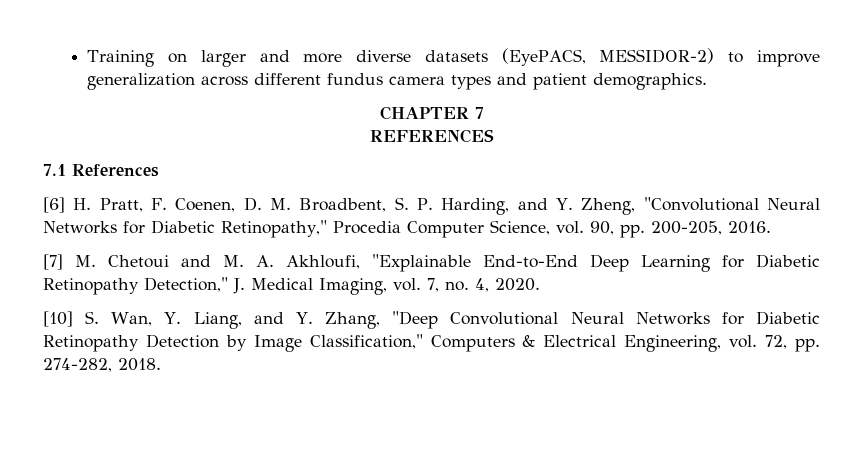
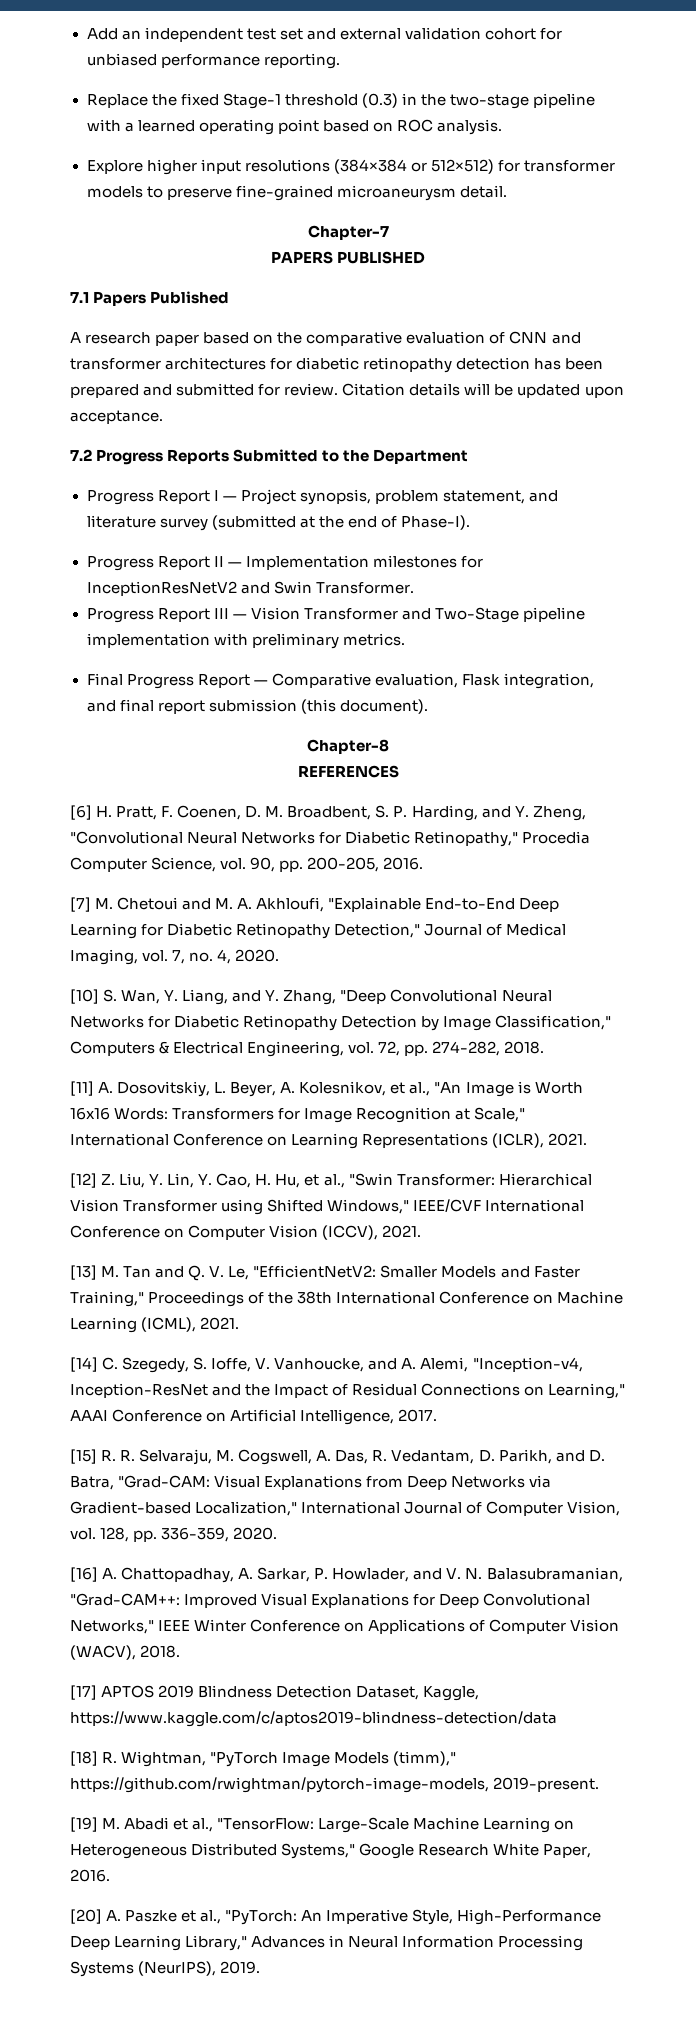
- Training on larger and more diverse datasets (EyePACS, MESSIDOR-2) to improve generalization across different fundus camera types and patient demographics.
- CHAPTER 7
+ Add an independent test set and external validation cohort for unbiased performance reporting.
+ Replace the fixed Stage-1 threshold (0.3) in the two-stage pipeline with a learned operating point based on ROC analysis.
+ Explore higher input resolutions (384×384 or 512×512) for transformer models to preserve fine-grained microaneurysm detail.
+ Chapter-7
+ PAPERS PUBLISHED
+ 7.1 Papers Published
+ A research paper based on the comparative evaluation of CNN and transformer architectures for diabetic retinopathy detection has been prepared and submitted for review. Citation details will be updated upon acceptance.
+ 7.2 Progress Reports Submitted to the Department
+ Progress Report I — Project synopsis, problem statement, and literature survey (submitted at the end of Phase-I).
+ Progress Report II — Implementation milestones for InceptionResNetV2 and Swin Transformer.
+ Progress Report III — Vision Transformer and Two-Stage pipeline implementation with preliminary metrics.
+ Final Progress Report — Comparative evaluation, Flask integration, and final report submission (this document).
+ Chapter-8
- 7.1 References
- [7] M. Chetoui and M. A. Akhloufi, "Explainable End-to-End Deep Learning for Diabetic Retinopathy Detection," J. Medical Imaging, vol. 7, no. 4, 2020.
+ [7] M. Chetoui and M. A. Akhloufi, "Explainable End-to-End Deep Learning for Diabetic Retinopathy Detection," Journal of Medical Imaging, vol. 7, no. 4, 2020.
+ [11] A. Dosovitskiy, L. Beyer, A. Kolesnikov, et al., "An Image is Worth 16x16 Words: Transformers for Image Recognition at Scale," International Conference on Learning Representations (ICLR), 2021.
+ [12] Z. Liu, Y. Lin, Y. Cao, H. Hu, et al., "Swin Transformer: Hierarchical Vision Transformer using Shifted Windows," IEEE/CVF International Conference on Computer Vision (ICCV), 2021.
+ [13] M. Tan and Q. V. Le, "EfficientNetV2: Smaller Models and Faster Training," Proceedings of the 38th International Conference on Machine Learning (ICML), 2021.
+ [14] C. Szegedy, S. Ioffe, V. Vanhoucke, and A. Alemi, "Inception-v4, Inception-ResNet and the Impact of Residual Connections on Learning," AAAI Conference on Artificial Intelligence, 2017.
+ [15] R. R. Selvaraju, M. Cogswell, A. Das, R. Vedantam, D. Parikh, and D. Batra, "Grad-CAM: Visual Explanations from Deep Networks via Gradient-based Localization," International Journal of Computer Vision, vol. 128, pp. 336-359, 2020.
+ [16] A. Chattopadhay, A. Sarkar, P. Howlader, and V. N. Balasubramanian, "Grad-CAM++: Improved Visual Explanations for Deep Convolutional Networks," IEEE Winter Conference on Applications of Computer Vision (WACV), 2018.
+ [17] APTOS 2019 Blindness Detection Dataset, Kaggle, https://www.kaggle.com/c/aptos2019-blindness-detection/data
+ [18] R. Wightman, "PyTorch Image Models (timm)," https://github.com/rwightman/pytorch-image-models, 2019-present.
+ [19] M. Abadi et al., "TensorFlow: Large-Scale Machine Learning on Heterogeneous Distributed Systems," Google Research White Paper, 2016.
+ [20] A. Paszke et al., "PyTorch: An Imperative Style, High-Performance Deep Learning Library," Advances in Neural Information Processing Systems (NeurIPS), 2019.

